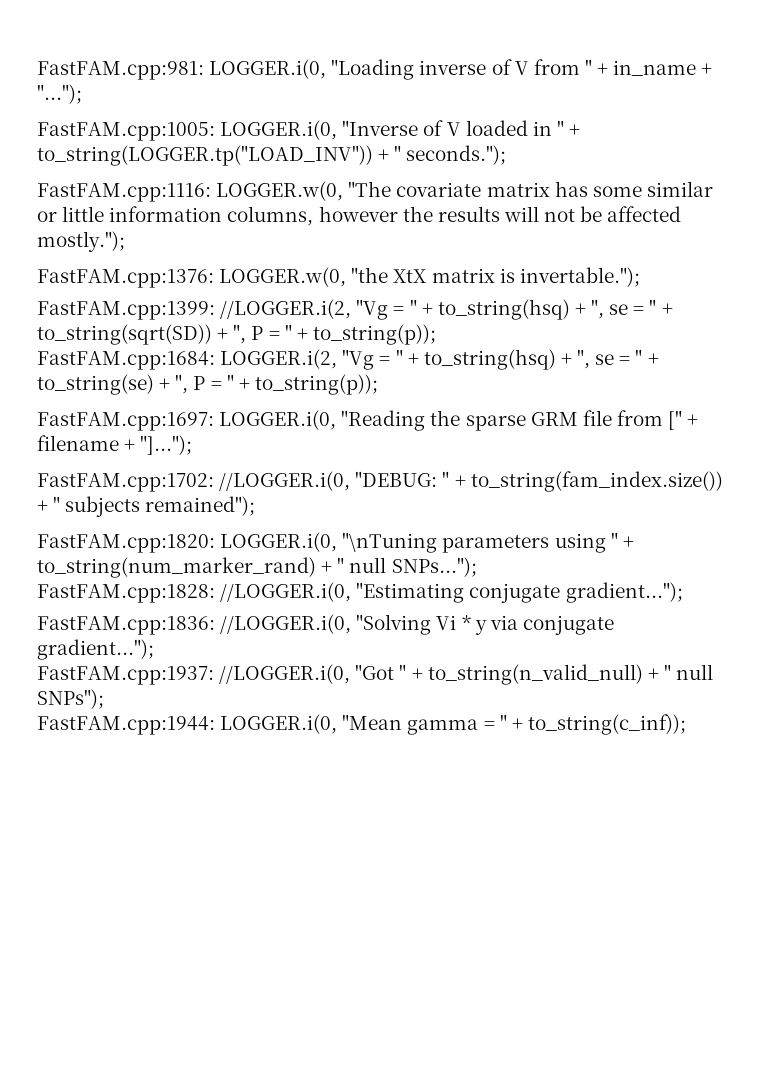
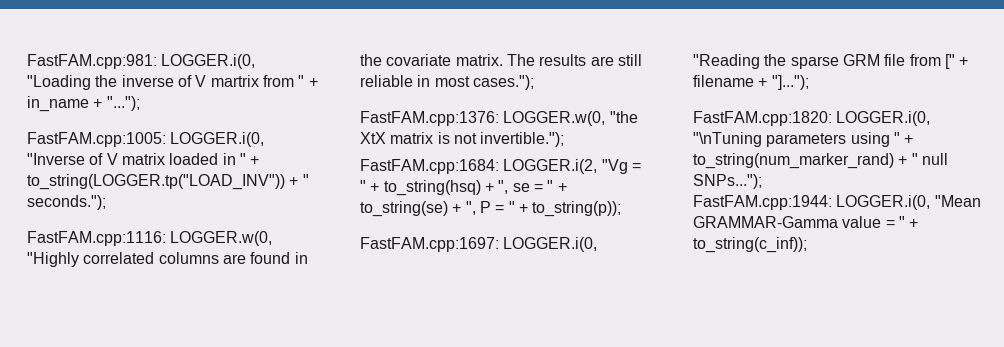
- FastFAM.cpp:981: LOGGER.i(0, "Loading inverse of V from " + in_name + "...");
+ FastFAM.cpp:981: LOGGER.i(0, "Loading the inverse of V martrix from " + in_name + "...");
- FastFAM.cpp:1005: LOGGER.i(0, "Inverse of V loaded in " + to_string(LOGGER.tp("LOAD_INV")) + " seconds.");
+ FastFAM.cpp:1005: LOGGER.i(0, "Inverse of V matrix loaded in " + to_string(LOGGER.tp("LOAD_INV")) + " seconds.");
- FastFAM.cpp:1116: LOGGER.w(0, "The covariate matrix has some similar or little information columns, however the results will not be affected mostly.");
+ FastFAM.cpp:1116: LOGGER.w(0, "Highly correlated columns are found in the covariate matrix. The results are still reliable in most cases.");
- FastFAM.cpp:1376: LOGGER.w(0, "the XtX matrix is invertable.");
- FastFAM.cpp:1399: //LOGGER.i(2, "Vg = " + to_string(hsq) + ", se = " + to_string(sqrt(SD)) + ", P = " + to_string(p));
+ FastFAM.cpp:1376: LOGGER.w(0, "the XtX matrix is not invertible.");
- FastFAM.cpp:1702: //LOGGER.i(0, "DEBUG: " + to_string(fam_index.size()) + " subjects remained");
- FastFAM.cpp:1828: //LOGGER.i(0, "Estimating conjugate gradient...");
- FastFAM.cpp:1836: //LOGGER.i(0, "Solving Vi * y via conjugate gradient...");
- FastFAM.cpp:1937: //LOGGER.i(0, "Got " + to_string(n_valid_null) + " null SNPs");
- FastFAM.cpp:1944: LOGGER.i(0, "Mean gamma = " + to_string(c_inf));
+ FastFAM.cpp:1944: LOGGER.i(0, "Mean GRAMMAR-Gamma value = " + to_string(c_inf));

